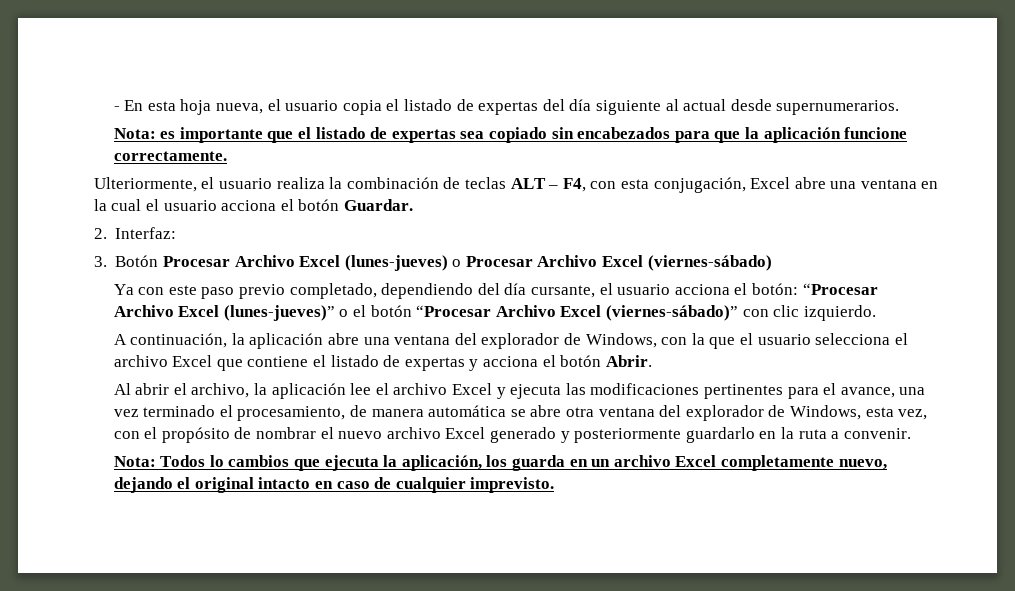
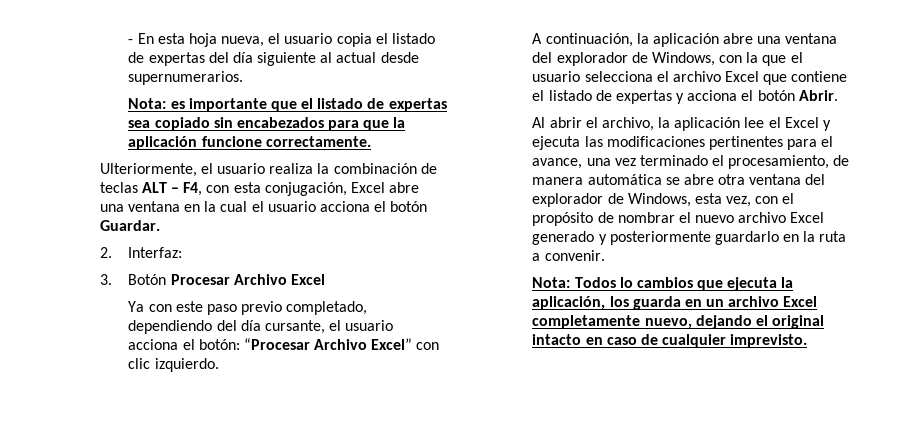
- 3. Botón Procesar Archivo Excel (lunes-jueves) o Procesar Archivo Excel (viernes-sábado)
+ 3. Botón Procesar Archivo Excel
- Ya con este paso previo completado, dependiendo del día cursante, el usuario acciona el botón: “Procesar Archivo Excel (lunes-jueves)” o el botón “Procesar Archivo Excel (viernes-sábado)” con clic izquierdo.
+ Ya con este paso previo completado, dependiendo del día cursante, el usuario acciona el botón: “Procesar Archivo Excel” con clic izquierdo.
- Al abrir el archivo, la aplicación lee el archivo Excel y ejecuta las modificaciones pertinentes para el avance, una vez terminado el procesamiento, de manera automática se abre otra ventana del explorador de Windows, esta vez, con el propósito de nombrar el nuevo archivo Excel generado y posteriormente guardarlo en la ruta a convenir.
+ Al abrir el archivo, la aplicación lee el Excel y ejecuta las modificaciones pertinentes para el avance, una vez terminado el procesamiento, de manera automática se abre otra ventana del explorador de Windows, esta vez, con el propósito de nombrar el nuevo archivo Excel generado y posteriormente guardarlo en la ruta a convenir.

